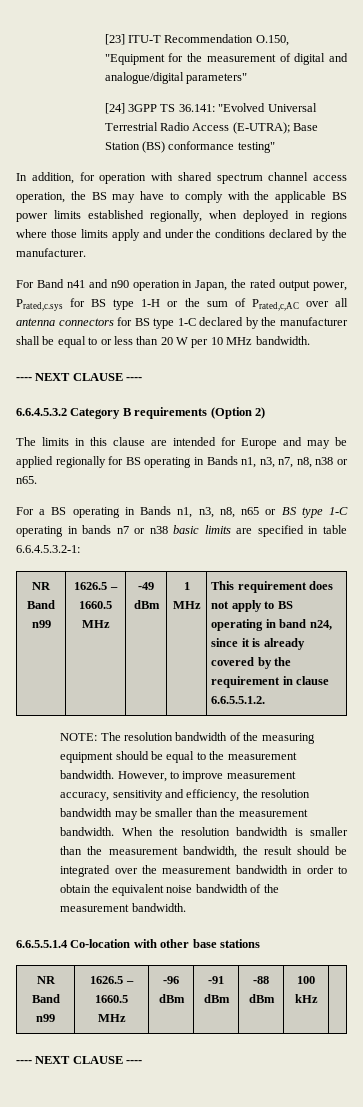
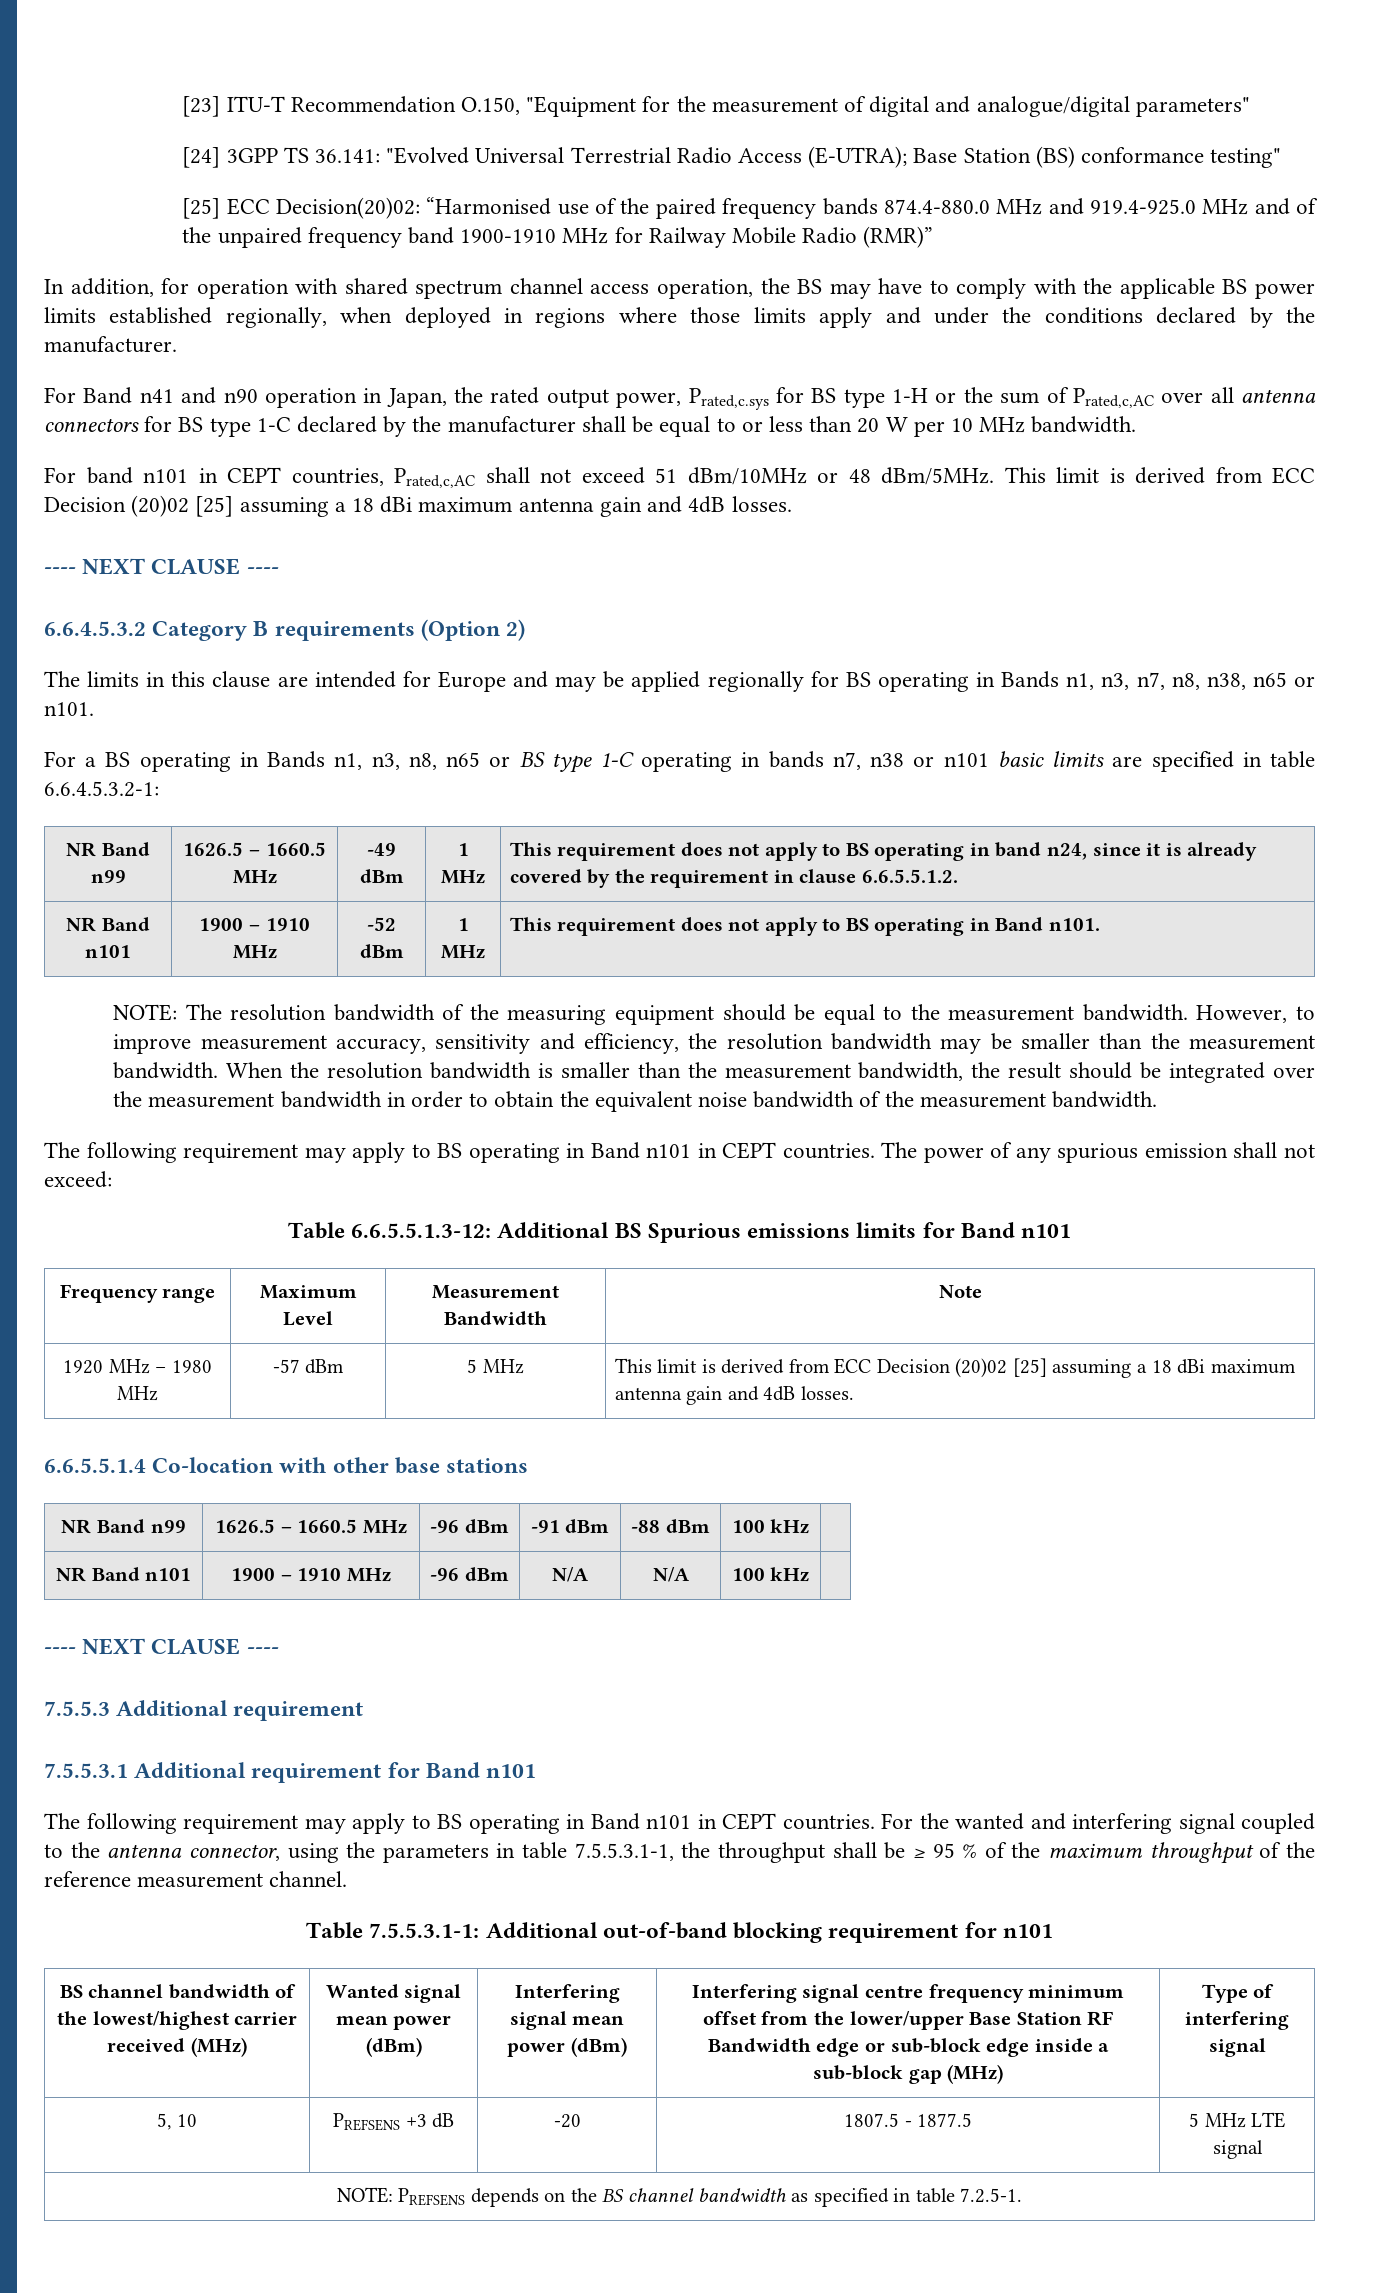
+ [25] ECC Decision(20)02: “Harmonised use of the paired frequency bands 874.4-880.0 MHz and 919.4-925.0 MHz and of the unpaired frequency band 1900-1910 MHz for Railway Mobile Radio (RMR)”
+ For band n101 in CEPT countries, Prated,c,AC shall not exceed 51 dBm/10MHz or 48 dBm/5MHz. This limit is derived from ECC Decision (20)02 [25] assuming a 18 dBi maximum antenna gain and 4dB losses.
- The limits in this clause are intended for Europe and may be applied regionally for BS operating in Bands n1, n3, n7, n8, n38 or n65.
+ The limits in this clause are intended for Europe and may be applied regionally for BS operating in Bands n1, n3, n7, n8, n38, n65 or n101.
- For a BS operating in Bands n1, n3, n8, n65 or BS type 1-C operating in bands n7 or n38 basic limits are specified in table 6.6.4.5.3.2-1:
+ For a BS operating in Bands n1, n3, n8, n65 or BS type 1-C operating in bands n7, n38 or n101 basic limits are specified in table 6.6.4.5.3.2-1:
+ NR Band n101 | 1900 – 1910 MHz | -52 dBm | 1 MHz | This requirement does not apply to BS operating in Band n101.
+ The following requirement may apply to BS operating in Band n101 in CEPT countries. The power of any spurious emission shall not exceed:
+ Table 6.6.5.5.1.3-12: Additional BS Spurious emissions limits for Band n101
+ Frequency range | Maximum Level | Measurement Bandwidth | Note
+ 1920 MHz – 1980 MHz | -57 dBm | 5 MHz | This limit is derived from ECC Decision (20)02 [25] assuming a 18 dBi maximum antenna gain and 4dB losses.
  NR Band n99 | 1626.5 – 1660.5 MHz | -96 dBm | -91 dBm | -88 dBm | 100 kHz |
+ NR Band n101 | 1900 – 1910 MHz | -96 dBm | N/A | N/A | 100 kHz |
  ---- NEXT CLAUSE ----
+ 7.5.5.3 Additional requirement
+ 7.5.5.3.1 Additional requirement for Band n101
+ The following requirement may apply to BS operating in Band n101 in CEPT countries. For the wanted and interfering signal coupled to the antenna connector, using the parameters in table 7.5.5.3.1-1, the throughput shall be ≥ 95 % of the maximum throughput of the reference measurement channel.
+ Table 7.5.5.3.1-1: Additional out-of-band blocking requirement for n101
+ BS channel bandwidth of the lowest/highest carrier received (MHz) | Wanted signal mean power (dBm) | Interfering signal mean power (dBm) | Interfering signal centre frequency minimum offset from the lower/upper Base Station RF Bandwidth edge or sub-block edge inside a sub-block gap (MHz) | Type of interfering signal
+ 5, 10 | PREFSENS +3 dB | -20 | 1807.5 - 1877.5 | 5 MHz LTE signal
+ NOTE: PREFSENS depends on the BS channel bandwidth as specified in table 7.2.5-1.

